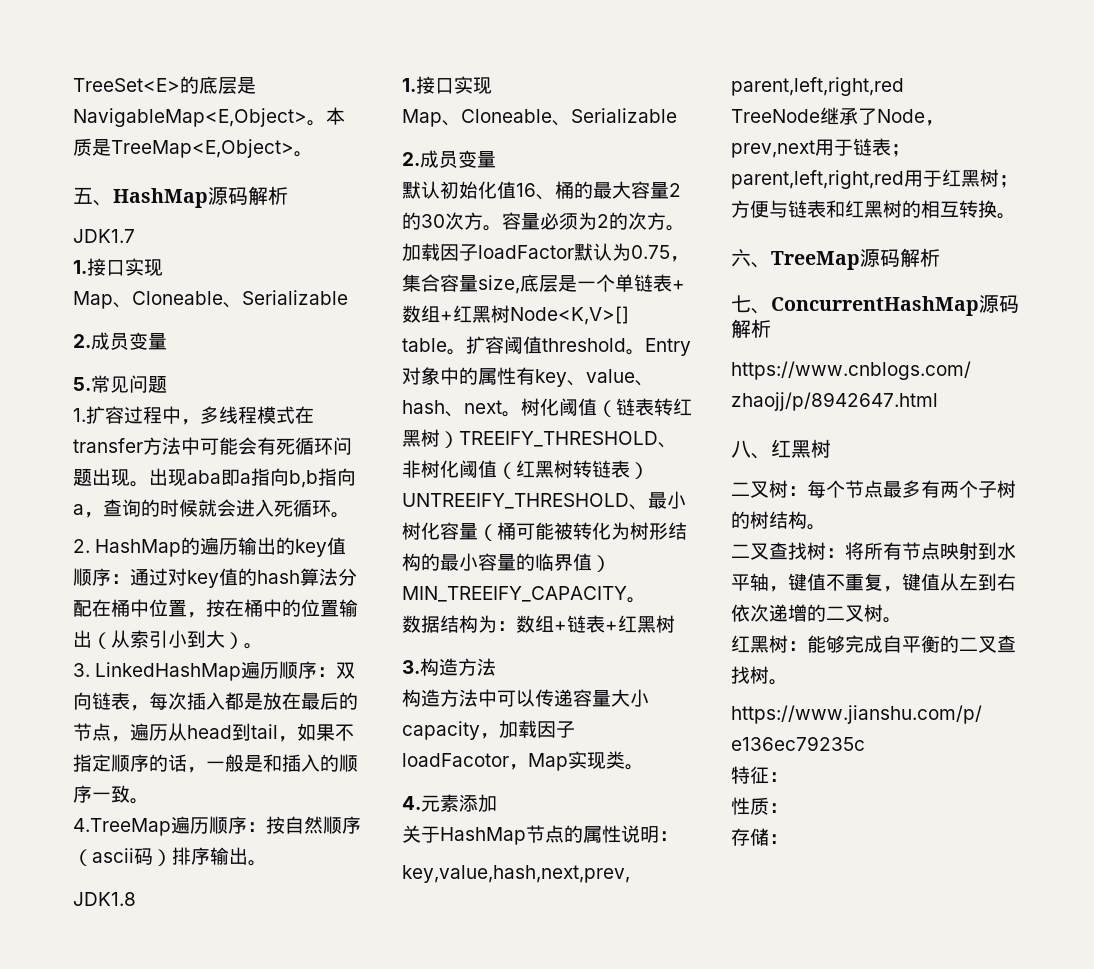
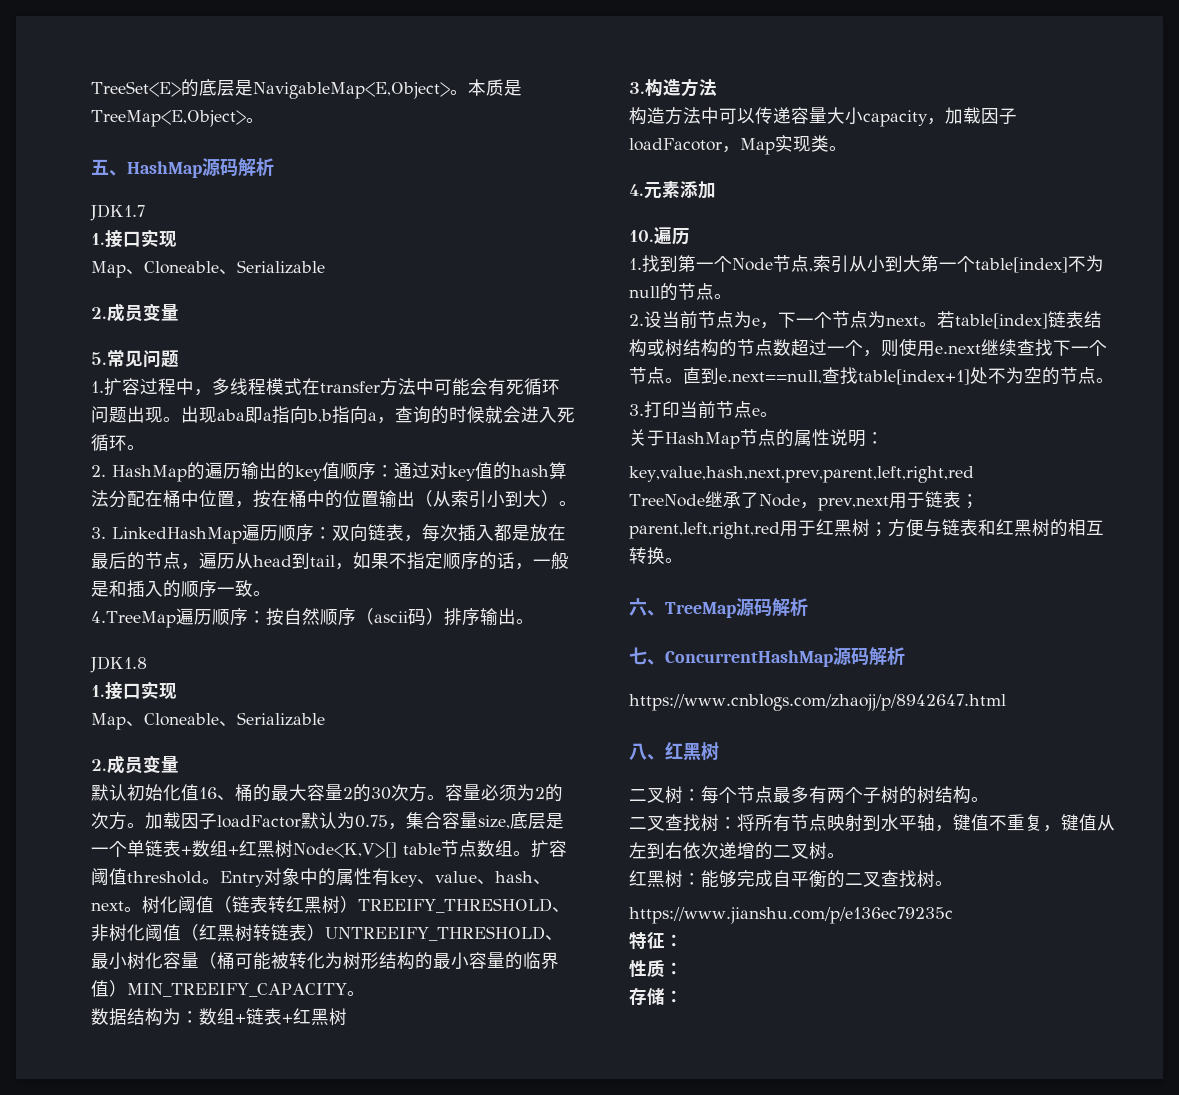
- 加载因子loadFactor默认为0.75，集合容量size,底层是一个单链表+数组+红黑树Node<K,V>[] table。
+ 加载因子loadFactor默认为0.75，集合容量size,底层是一个单链表+数组+红黑树Node<K,V>[] table节点数组。
+ 10.遍历
+ 1.找到第一个Node节点,索引从小到大第一个table[index]不为null的节点。
+ 2.设当前节点为e，下一个节点为next。若table[index]链表结构或树结构的节点数超过一个，则使用e.next继续查找下一个节点。直到e.next==null,查找table[index+1]处不为空的节点。
+ 3.打印当前节点e。

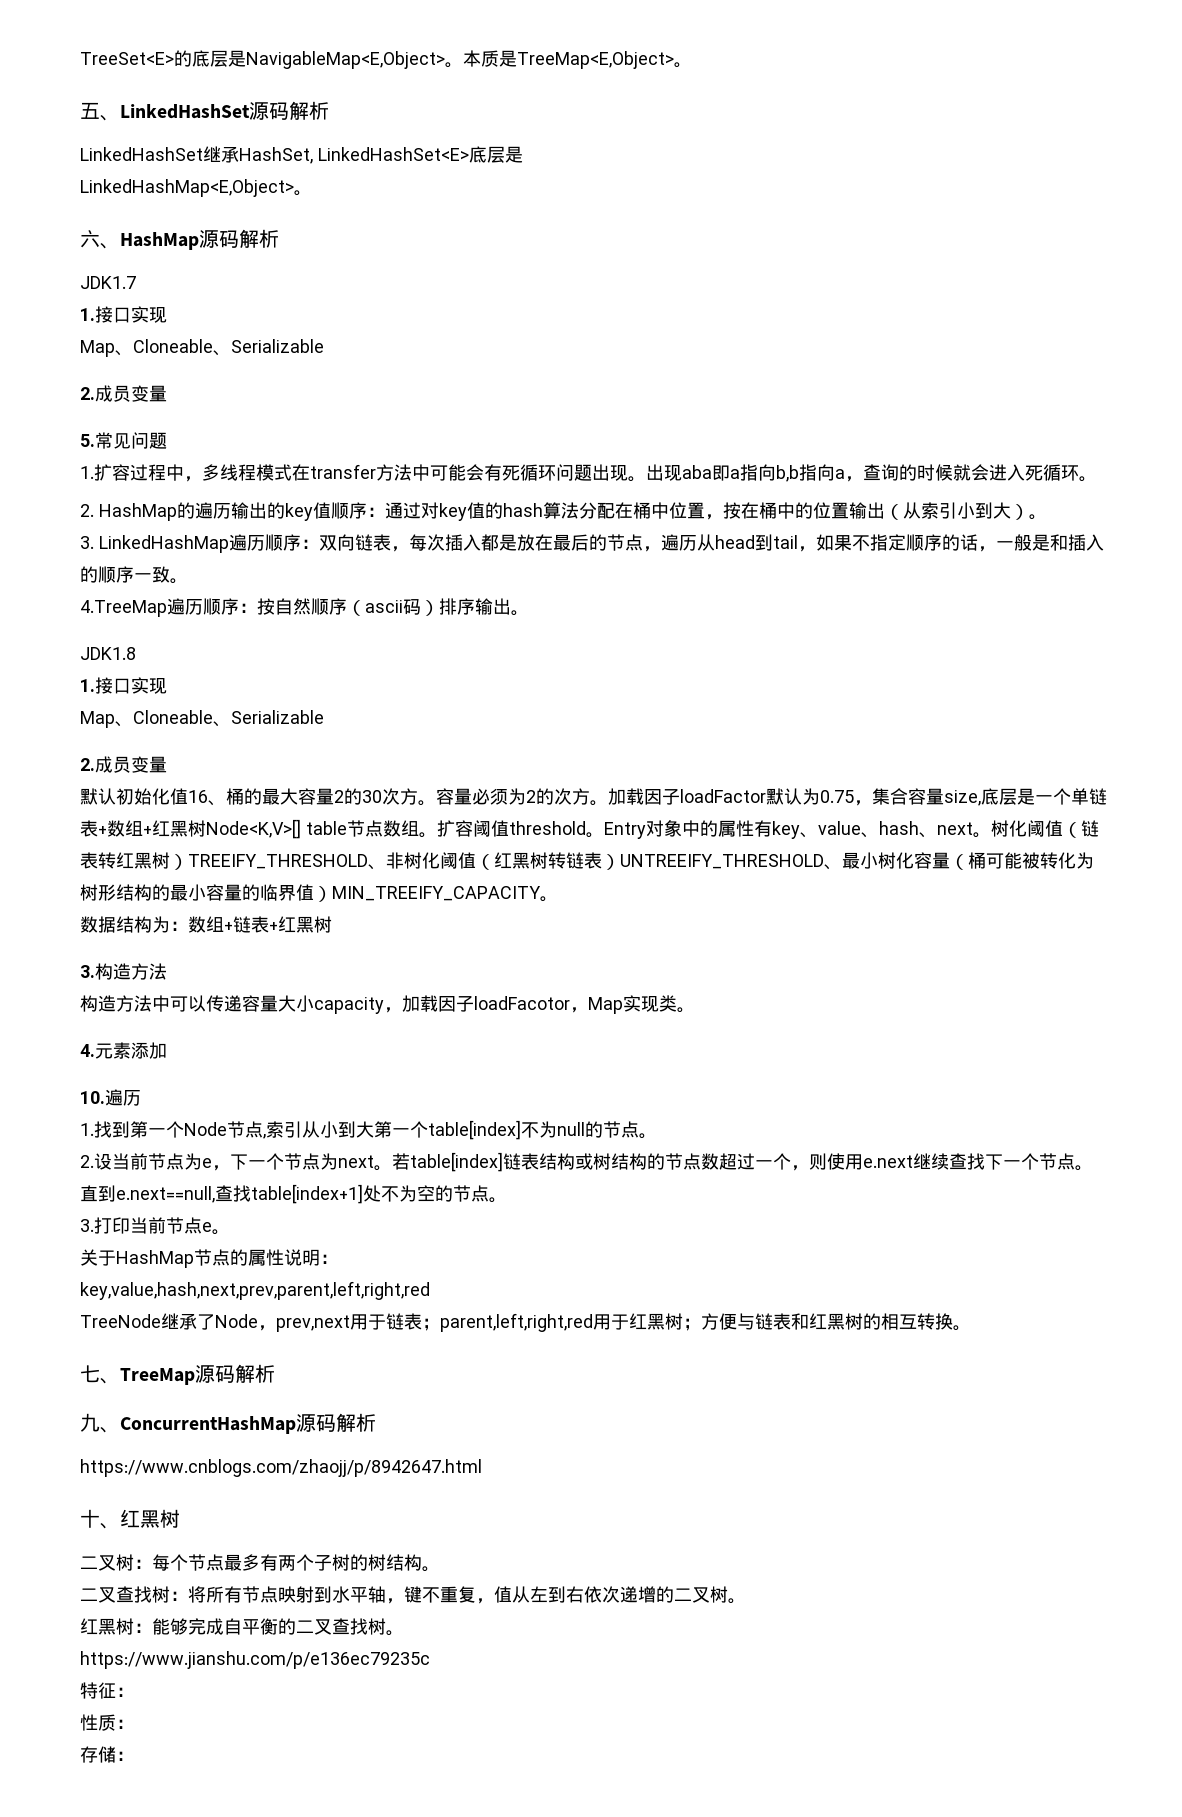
- 五、HashMap源码解析
+ 五、LinkedHashSet源码解析
+ LinkedHashSet继承HashSet, LinkedHashSet<E>底层是
+ LinkedHashMap<E,Object>。
+ 六、HashMap源码解析
- 六、TreeMap源码解析
+ 七、TreeMap源码解析
- 七、ConcurrentHashMap源码解析
+ 九、ConcurrentHashMap源码解析
- 八、红黑树
+ 十、红黑树
- 二叉查找树：将所有节点映射到水平轴，键值不重复，键值从左到右依次递增的二叉树。
+ 二叉查找树：将所有节点映射到水平轴，键不重复，值从左到右依次递增的二叉树。

